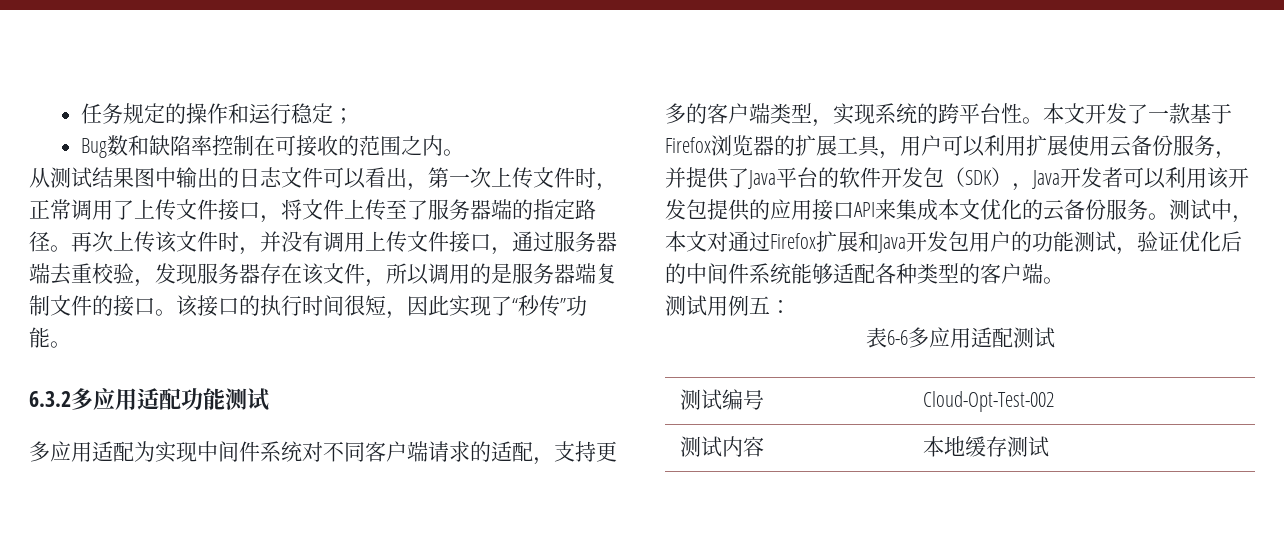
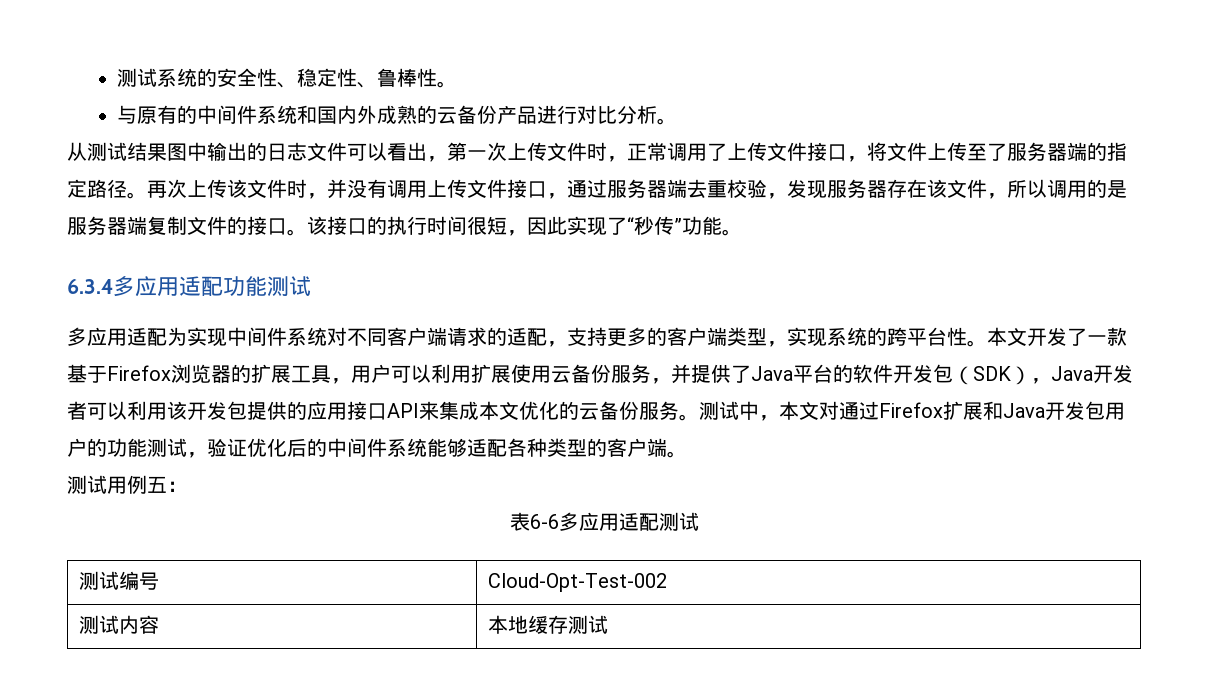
- 任务规定的操作和运行稳定；
- Bug数和缺陷率控制在可接收的范围之内。
+ 测试系统的安全性、稳定性、鲁棒性。
+ 与原有的中间件系统和国内外成熟的云备份产品进行对比分析。
- 6.3.2多应用适配功能测试
+ 6.3.4多应用适配功能测试

